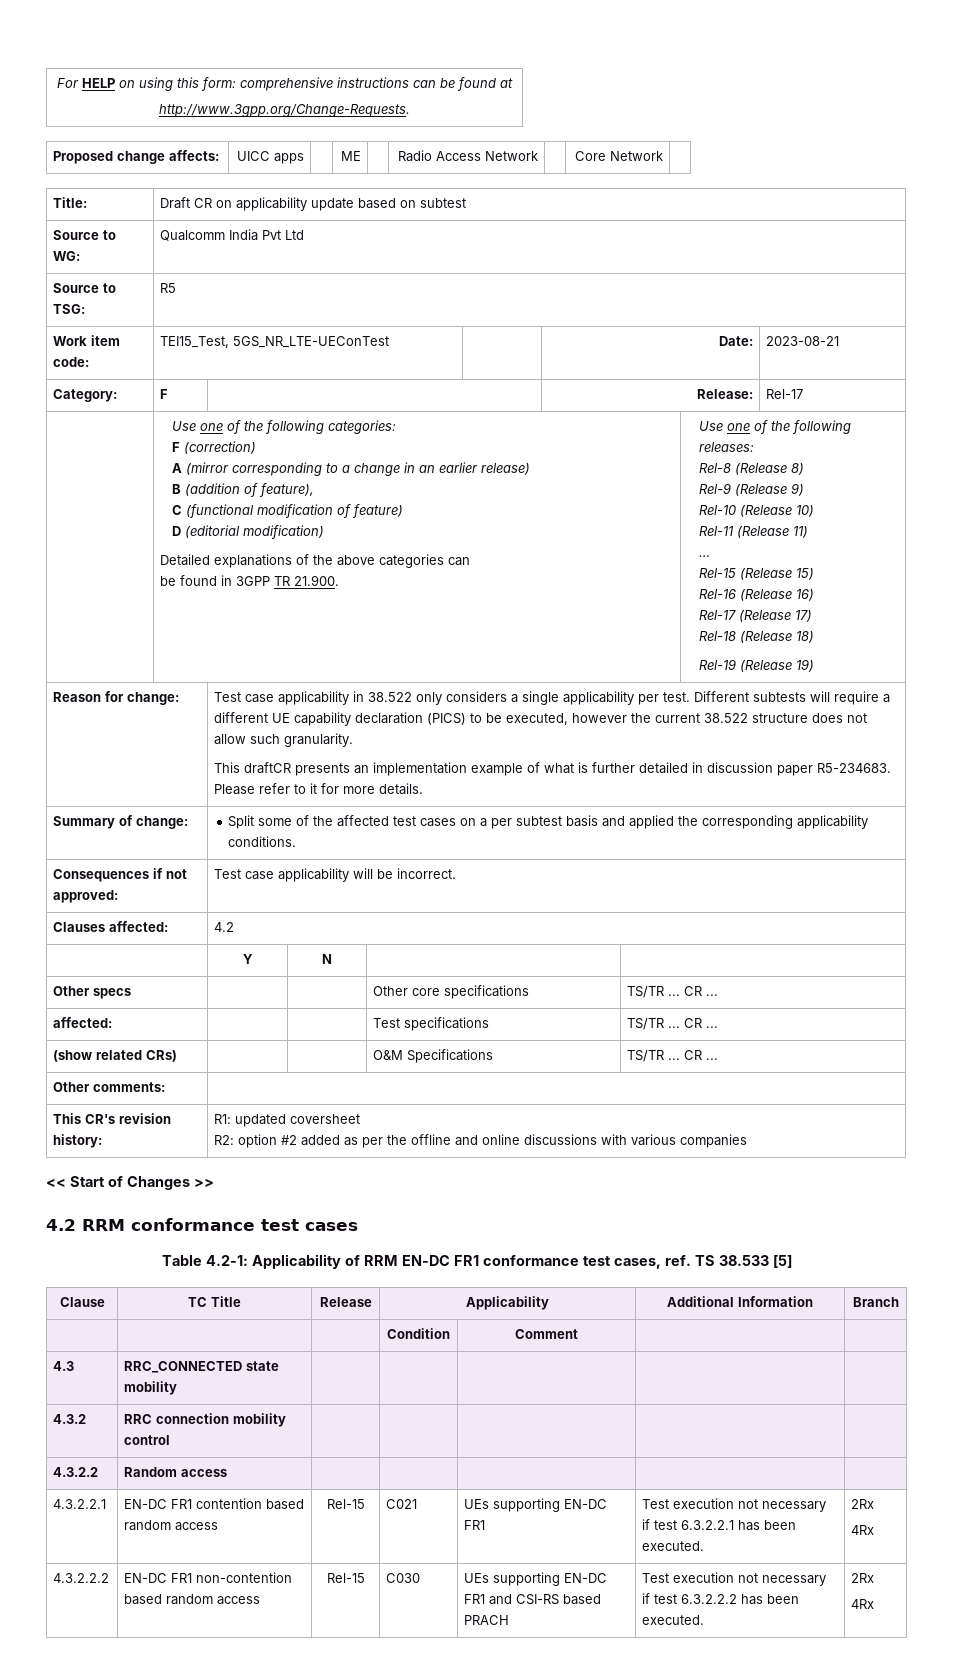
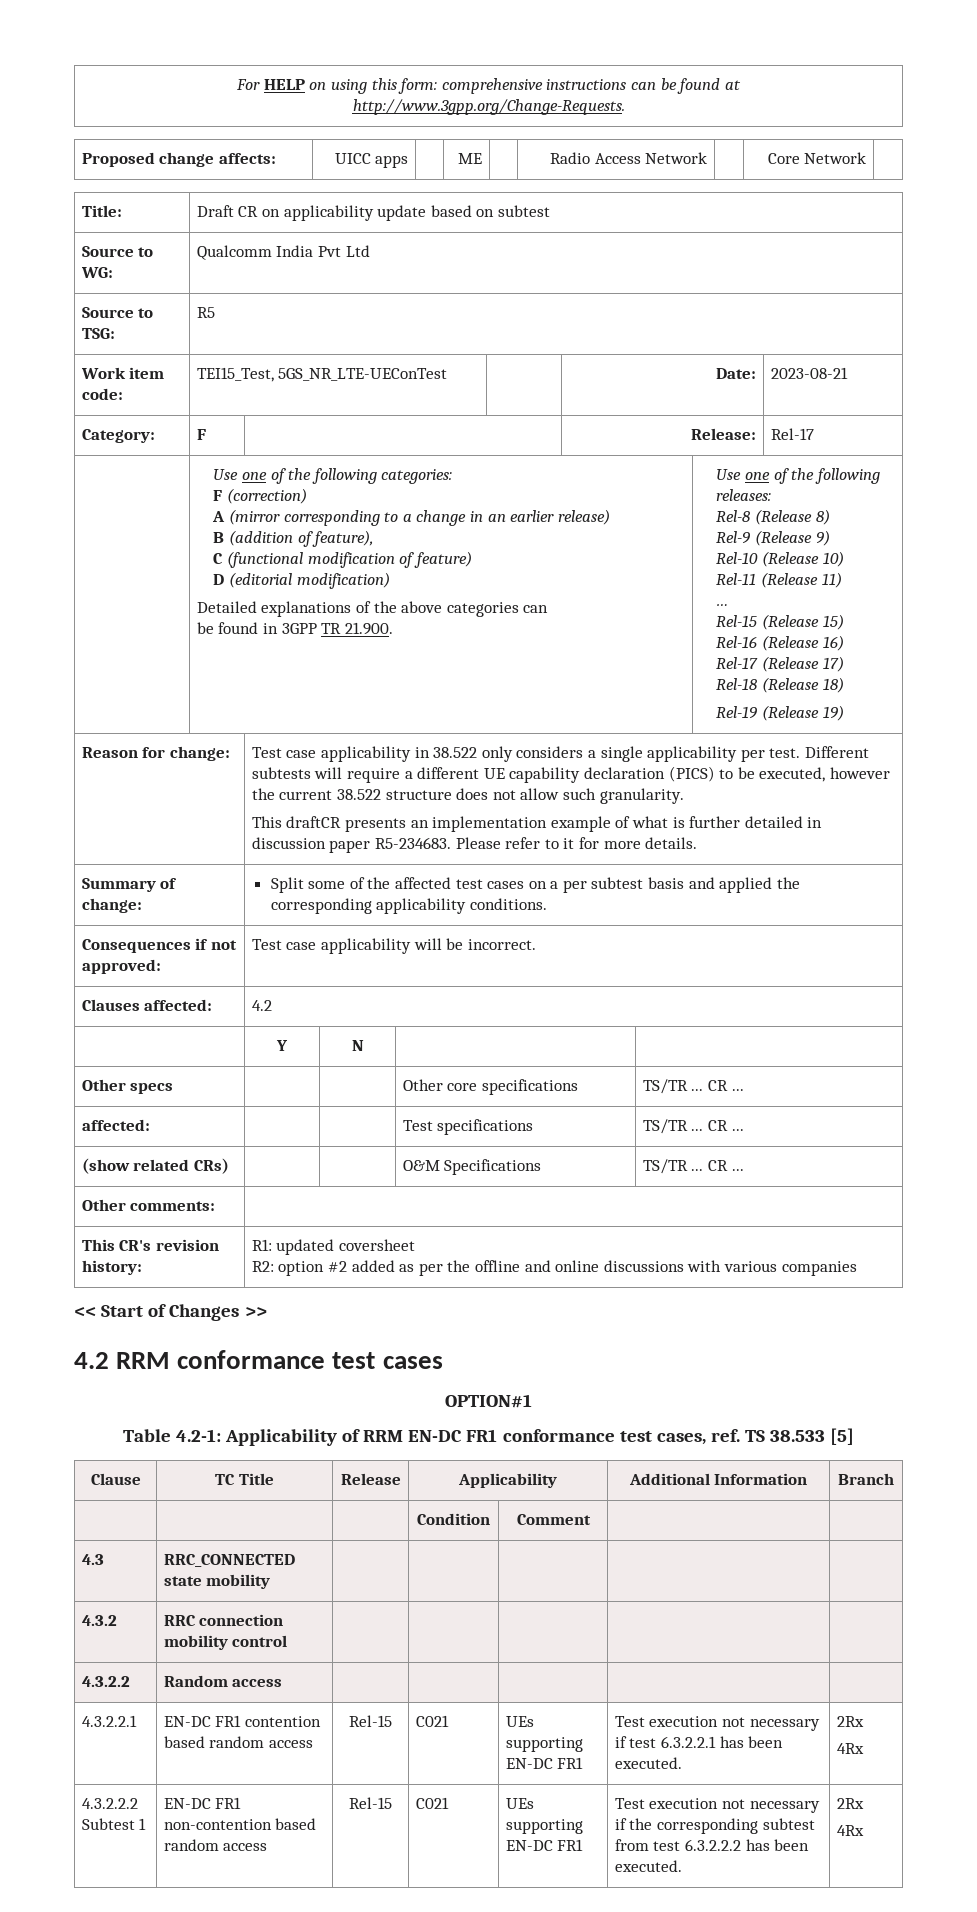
+ OPTION#1
- 4.3.2.2.2 | EN-DC FR1 non-contention based random access | Rel-15 | C030 | UEs supporting EN-DC FR1 and CSI-RS based PRACH | Test execution not necessary if test 6.3.2.2.2 has been executed. | 2Rx
+ 4.3.2.2.2 Subtest 1 | EN-DC FR1 non-contention based random access | Rel-15 | C021 | UEs supporting EN-DC FR1 | Test execution not necessary if the corresponding subtest from test 6.3.2.2.2 has been executed. | 2Rx

